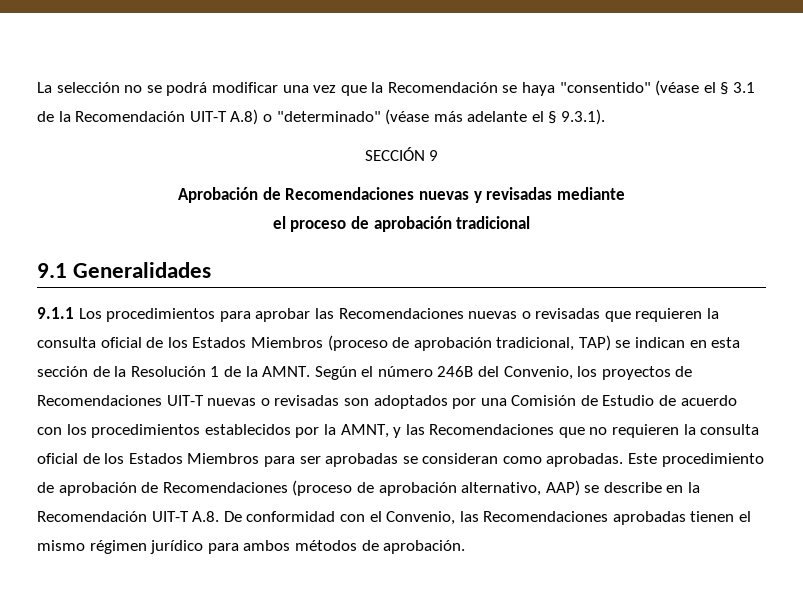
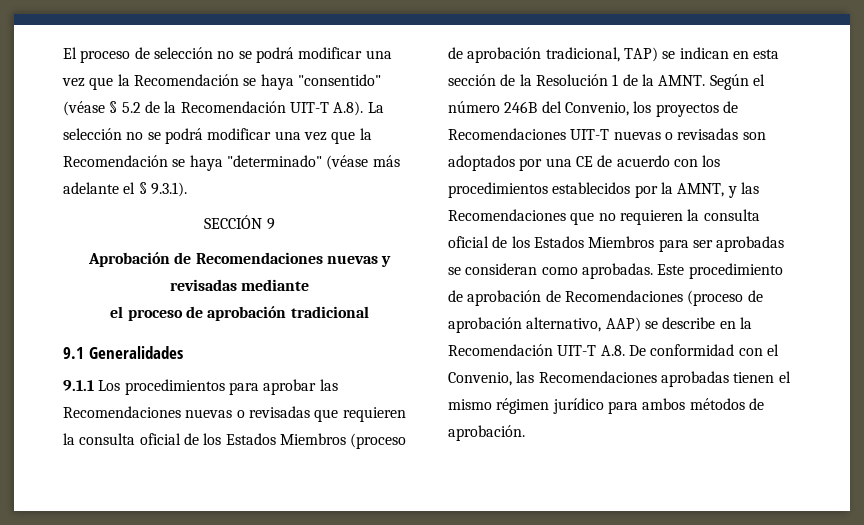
- La selección no se podrá modificar una vez que la Recomendación se haya "consentido" (véase el § 3.1 de la Recomendación UIT-T A.8) o "determinado" (véase más adelante el § 9.3.1).
+ El proceso de selección no se podrá modificar una vez que la Recomendación se haya "consentido" (véase § 5.2 de la Recomendación UIT-T A.8). La selección no se podrá modificar una vez que la Recomendación se haya "determinado" (véase más adelante el § 9.3.1).
- Según el número 246B del Convenio, los proyectos de Recomendaciones UIT-T nuevas o revisadas son adoptados por una Comisión de Estudio de acuerdo con los procedimientos establecidos por la AMNT, y las Recomendaciones que no requieren la consulta oficial de los Estados Miembros para ser aprobadas se consideran como aprobadas.
+ Según el número 246B del Convenio, los proyectos de Recomendaciones UIT-T nuevas o revisadas son adoptados por una CE de acuerdo con los procedimientos establecidos por la AMNT, y las Recomendaciones que no requieren la consulta oficial de los Estados Miembros para ser aprobadas se consideran como aprobadas.

